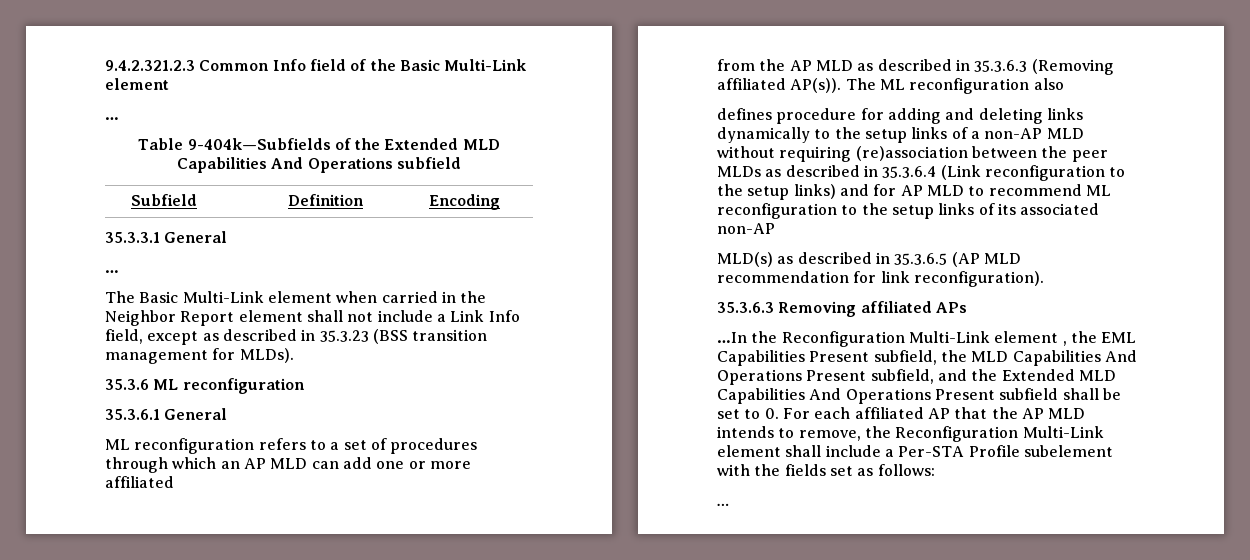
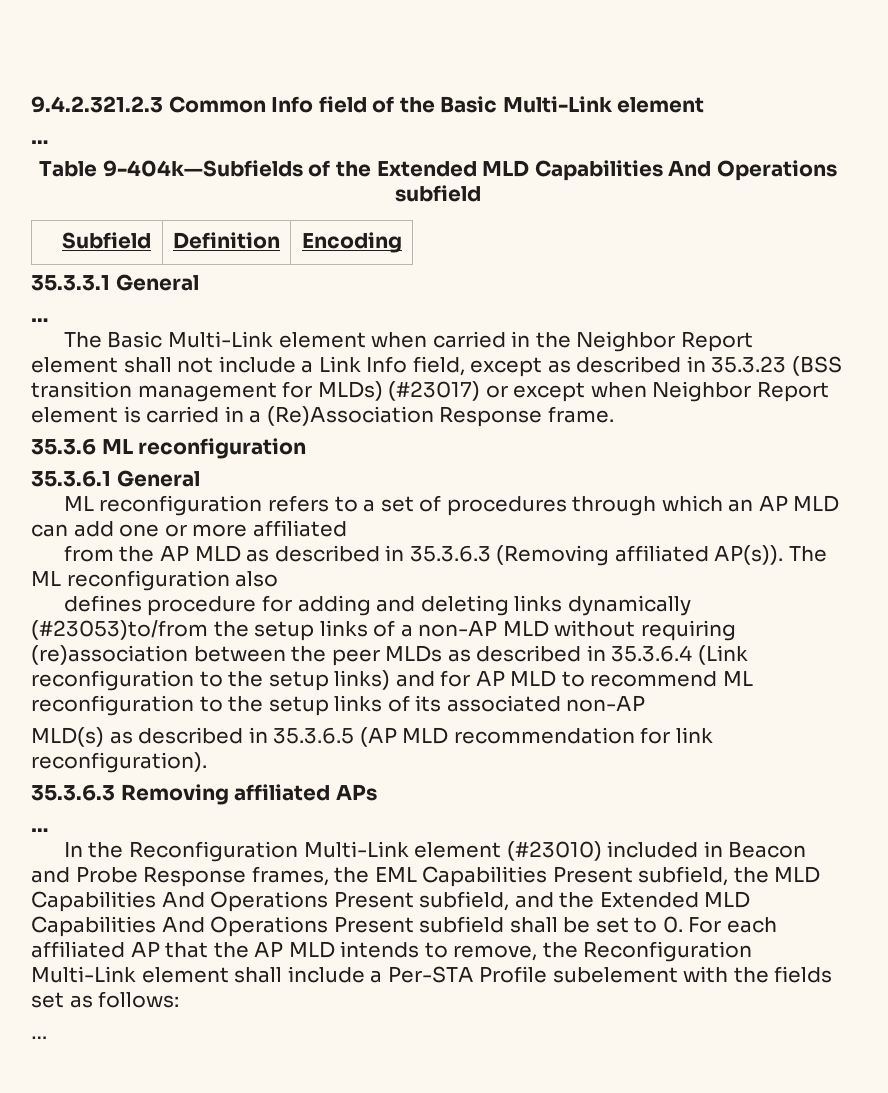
- The Basic Multi-Link element when carried in the Neighbor Report element shall not include a Link Info field, except as described in 35.3.23 (BSS transition management for MLDs).
+ The Basic Multi-Link element when carried in the Neighbor Report element shall not include a Link Info field, except as described in 35.3.23 (BSS transition management for MLDs) (#23017) or except when Neighbor Report element is carried in a (Re)Association Response frame.
- defines procedure for adding and deleting links dynamically to the setup links of a non-AP MLD without requiring (re)association between the peer MLDs as described in 35.3.6.4 (Link reconfiguration to the setup links) and for AP MLD to recommend ML reconfiguration to the setup links of its associated non-AP
+ defines procedure for adding and deleting links dynamically (#23053)to/from the setup links of a non-AP MLD without requiring (re)association between the peer MLDs as described in 35.3.6.4 (Link reconfiguration to the setup links) and for AP MLD to recommend ML reconfiguration to the setup links of its associated non-AP
  35.3.6.3 Removing affiliated APs
- …In the Reconfiguration Multi-Link element , the EML Capabilities Present subfield, the MLD Capabilities And Operations Present subfield, and the Extended MLD Capabilities And Operations Present subfield shall be set to 0. For each affiliated AP that the AP MLD intends to remove, the Reconfiguration Multi-Link element shall include a Per-STA Profile subelement with the fields set as follows:
+ …
+ In the Reconfiguration Multi-Link element (#23010) included in Beacon and Probe Response frames, the EML Capabilities Present subfield, the MLD Capabilities And Operations Present subfield, and the Extended MLD Capabilities And Operations Present subfield shall be set to 0. For each affiliated AP that the AP MLD intends to remove, the Reconfiguration Multi-Link element shall include a Per-STA Profile subelement with the fields set as follows:

